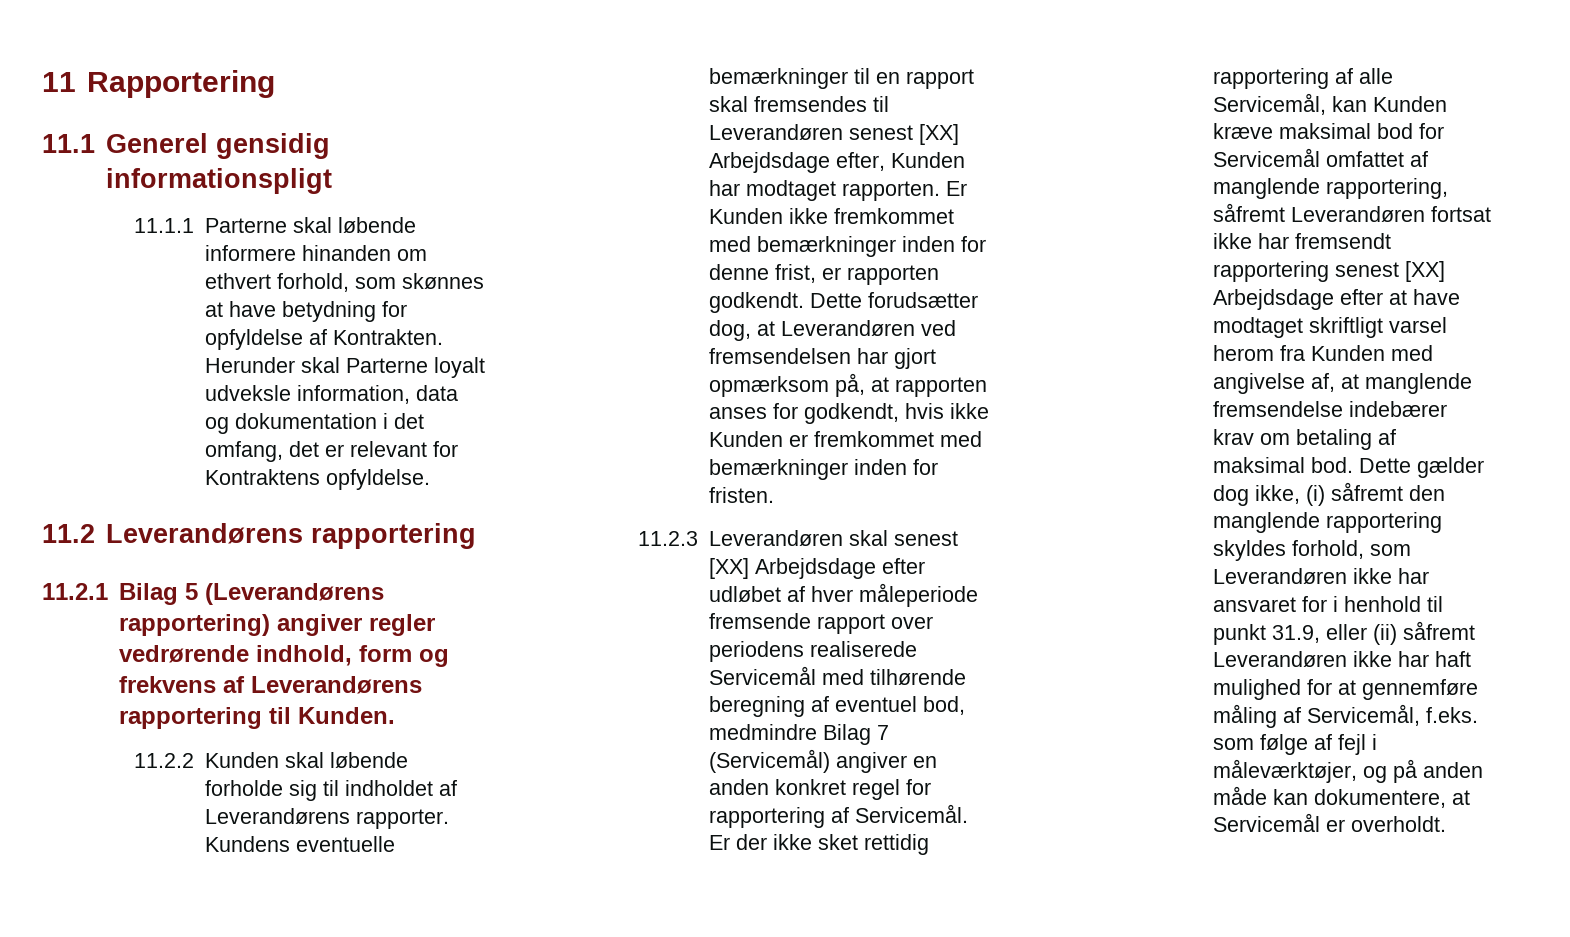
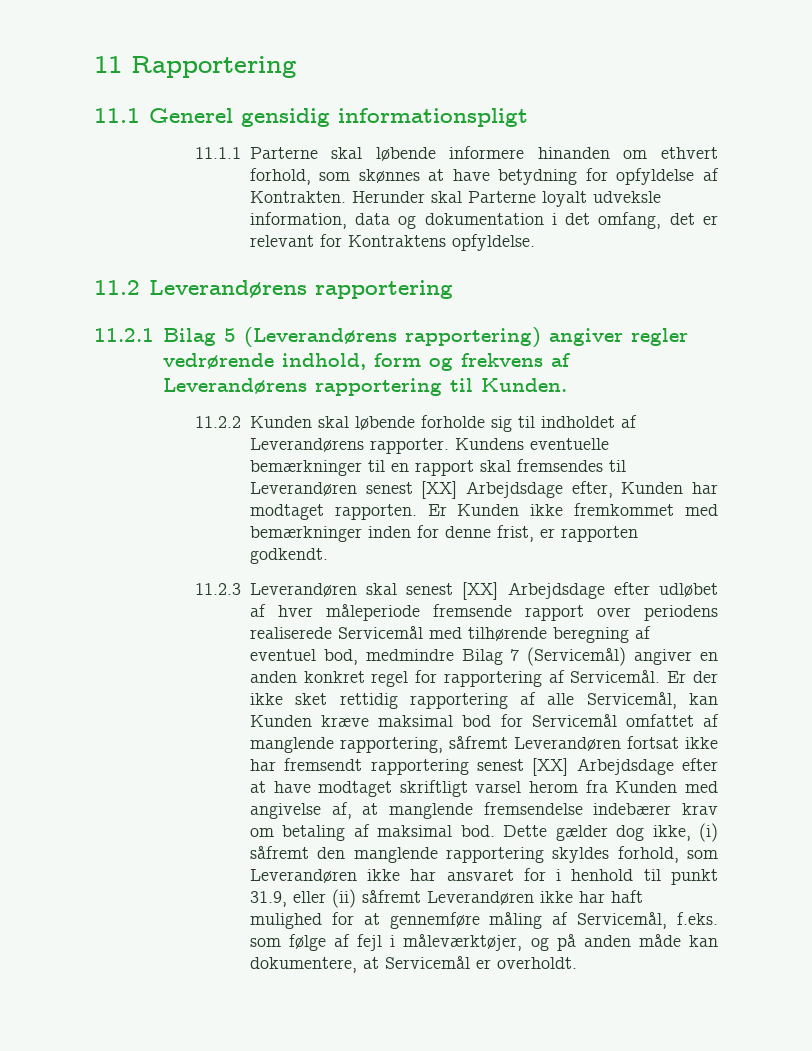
- Dette forudsætter dog, at Leverandøren ved fremsendelsen har gjort opmærksom på, at rapporten anses for godkendt, hvis ikke Kunden er fremkommet med bemærkninger inden for fristen.

